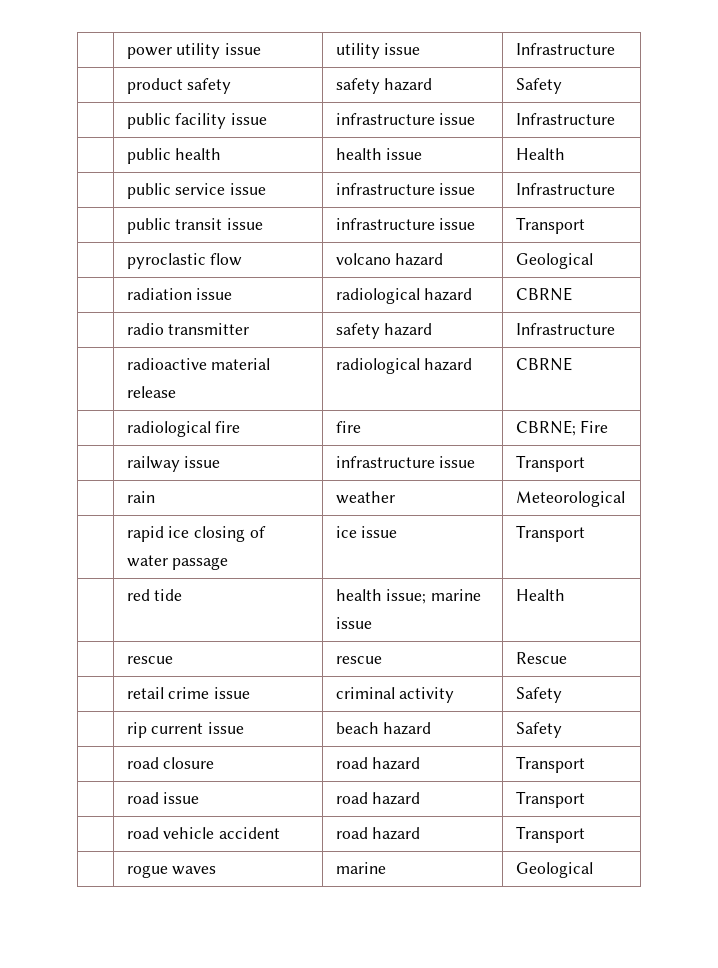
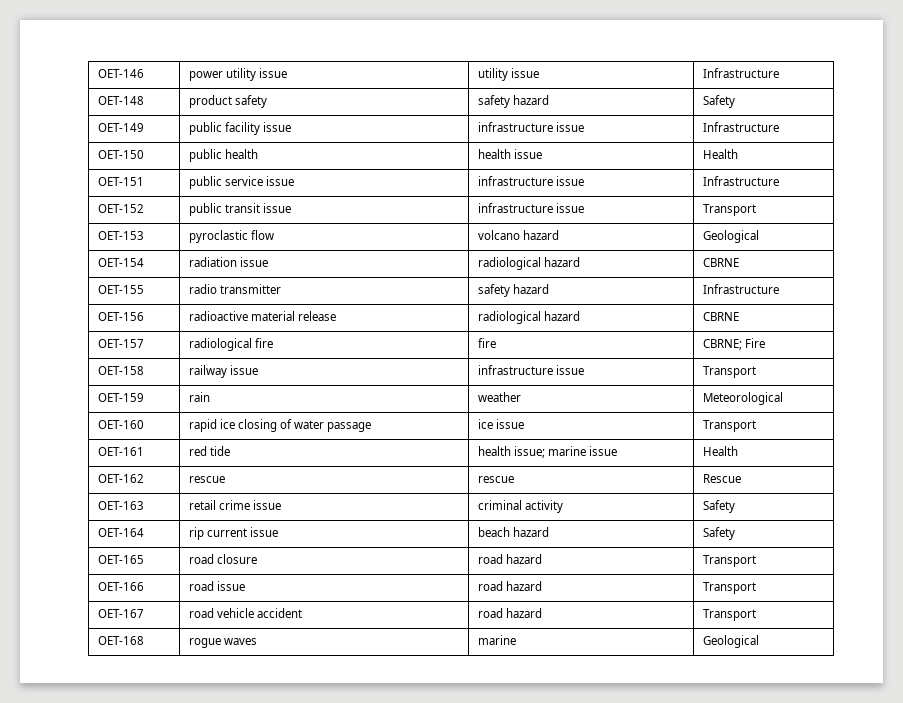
- | power utility issue | utility issue | Infrastructure
+ OET-146 | power utility issue | utility issue | Infrastructure
- | product safety | safety hazard | Safety
+ OET-148 | product safety | safety hazard | Safety
- | public facility issue | infrastructure issue | Infrastructure
+ OET-149 | public facility issue | infrastructure issue | Infrastructure
- | public health | health issue | Health
+ OET-150 | public health | health issue | Health
- | public service issue | infrastructure issue | Infrastructure
+ OET-151 | public service issue | infrastructure issue | Infrastructure
- | public transit issue | infrastructure issue | Transport
+ OET-152 | public transit issue | infrastructure issue | Transport
- | pyroclastic flow | volcano hazard | Geological
+ OET-153 | pyroclastic flow | volcano hazard | Geological
- | radiation issue | radiological hazard | CBRNE
+ OET-154 | radiation issue | radiological hazard | CBRNE
- | radio transmitter | safety hazard | Infrastructure
+ OET-155 | radio transmitter | safety hazard | Infrastructure
- | radioactive material release | radiological hazard | CBRNE
+ OET-156 | radioactive material release | radiological hazard | CBRNE
- | radiological fire | fire | CBRNE; Fire
+ OET-157 | radiological fire | fire | CBRNE; Fire
- | railway issue | infrastructure issue | Transport
+ OET-158 | railway issue | infrastructure issue | Transport
- | rain | weather | Meteorological
+ OET-159 | rain | weather | Meteorological
- | rapid ice closing of water passage | ice issue | Transport
+ OET-160 | rapid ice closing of water passage | ice issue | Transport
- | red tide | health issue; marine issue | Health
+ OET-161 | red tide | health issue; marine issue | Health
- | rescue | rescue | Rescue
+ OET-162 | rescue | rescue | Rescue
- | retail crime issue | criminal activity | Safety
+ OET-163 | retail crime issue | criminal activity | Safety
- | rip current issue | beach hazard | Safety
+ OET-164 | rip current issue | beach hazard | Safety
- | road closure | road hazard | Transport
+ OET-165 | road closure | road hazard | Transport
- | road issue | road hazard | Transport
+ OET-166 | road issue | road hazard | Transport
- | road vehicle accident | road hazard | Transport
+ OET-167 | road vehicle accident | road hazard | Transport
- | rogue waves | marine | Geological
+ OET-168 | rogue waves | marine | Geological

